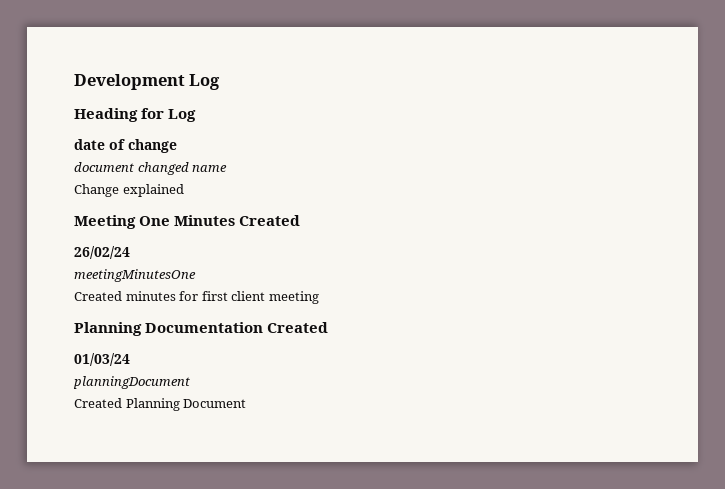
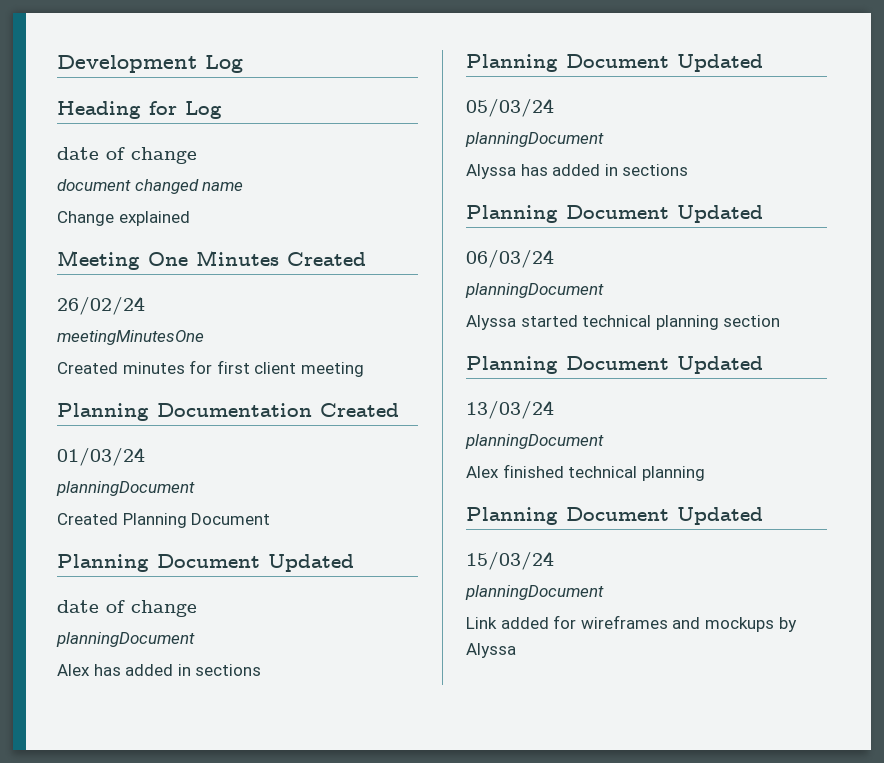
  Created Planning Document
+ Planning Document Updated
+ date of change
+ planningDocument
+ Alex has added in sections
+ Planning Document Updated
+ 05/03/24
+ planningDocument
+ Alyssa has added in sections
+ Planning Document Updated
+ 06/03/24
+ planningDocument
+ Alyssa started technical planning section
+ Planning Document Updated
+ 13/03/24
+ planningDocument
+ Alex finished technical planning
+ Planning Document Updated
+ 15/03/24
+ planningDocument
+ Link added for wireframes and mockups by Alyssa

